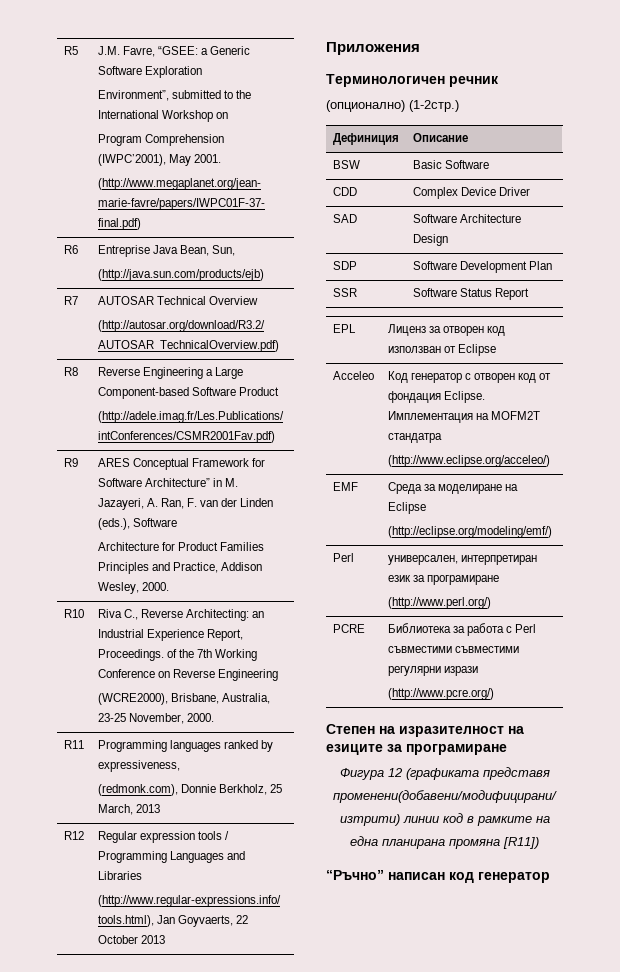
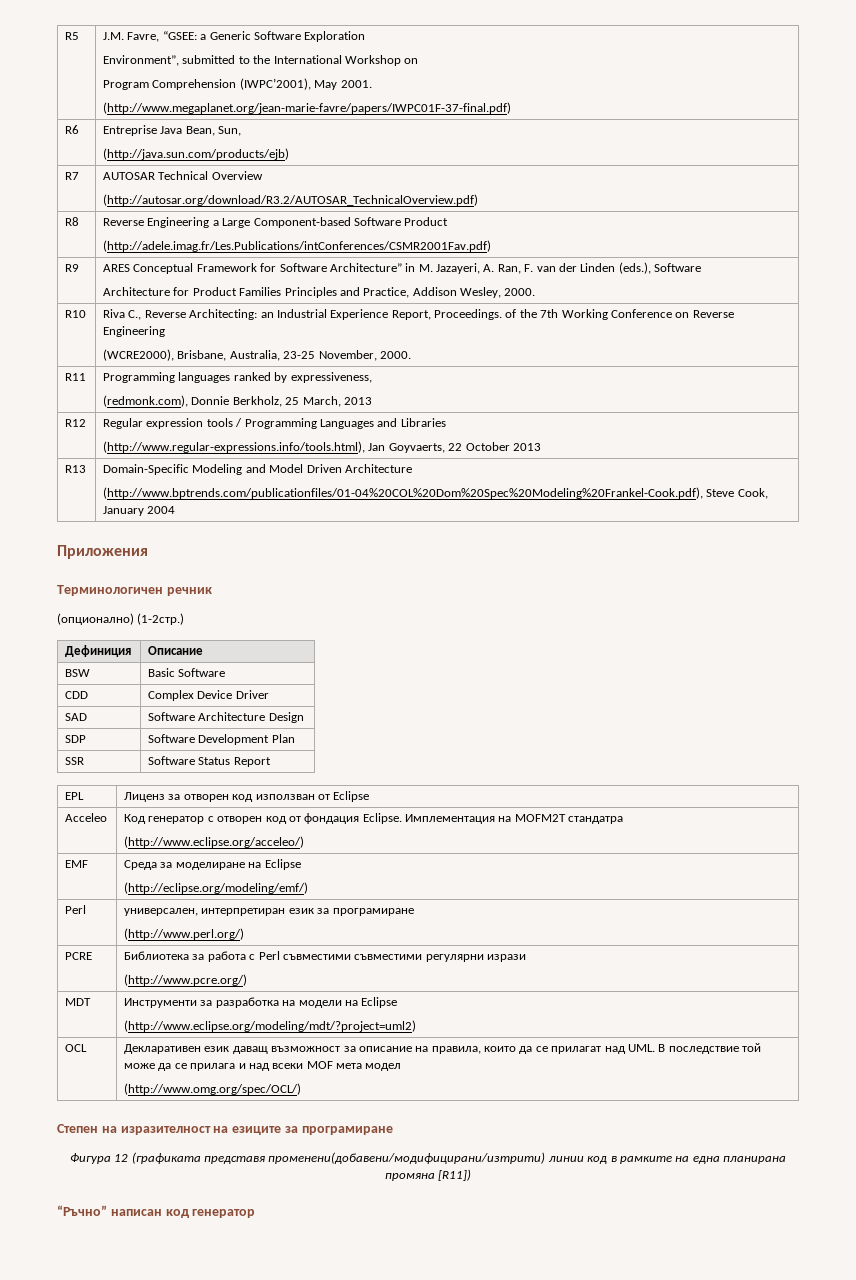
+ R13 | Domain-Specific Modeling and Model Driven Architecture
+ (http://www.bptrends.com/publicationfiles/01-04%20COL%20Dom%20Spec%20Modeling%20Frankel-Cook.pdf), Steve Cook, January 2004
+ MDT | Инструменти за разработка на модели на Eclipse
+ (http://www.eclipse.org/modeling/mdt/?project=uml2)
+ OCL | Декларативен език даващ възможност за описание на правила, които да се прилагат над UML. В последствие той може да се прилага и над всеки MOF мета модел
+ (http://www.omg.org/spec/OCL/)

